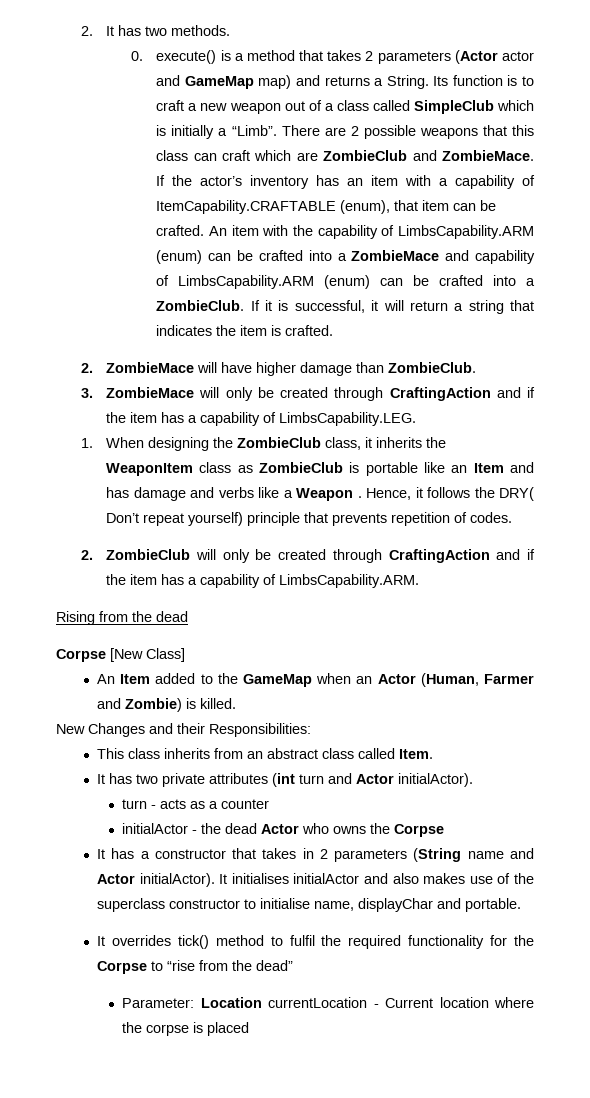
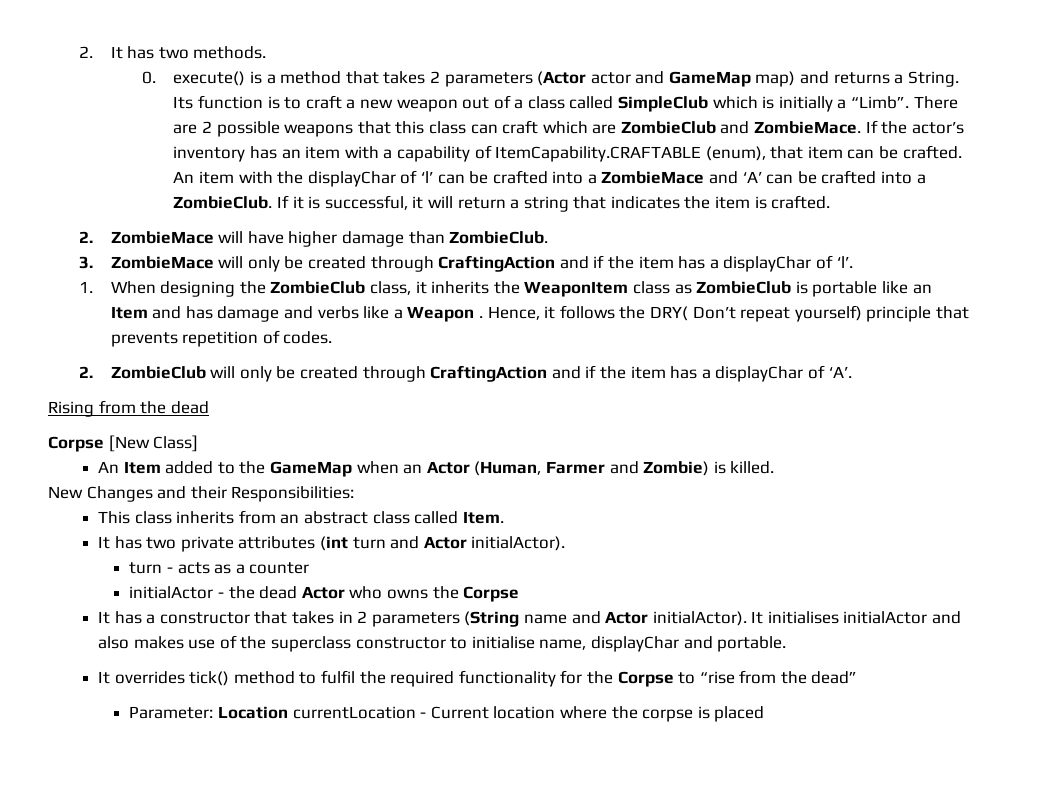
- An item with the capability of LimbsCapability.ARM (enum) can be crafted into a ZombieMace and capability of LimbsCapability.ARM (enum) can be crafted into a ZombieClub.
+ An item with the displayChar of ‘l’ can be crafted into a ZombieMace and ‘A’ can be crafted into a ZombieClub.
- 3. ZombieMace will only be created through CraftingAction and if the item has a capability of LimbsCapability.LEG.
+ 3. ZombieMace will only be created through CraftingAction and if the item has a displayChar of ‘l’.
- 2. ZombieClub will only be created through CraftingAction and if the item has a capability of LimbsCapability.ARM.
+ 2. ZombieClub will only be created through CraftingAction and if the item has a displayChar of ‘A’.

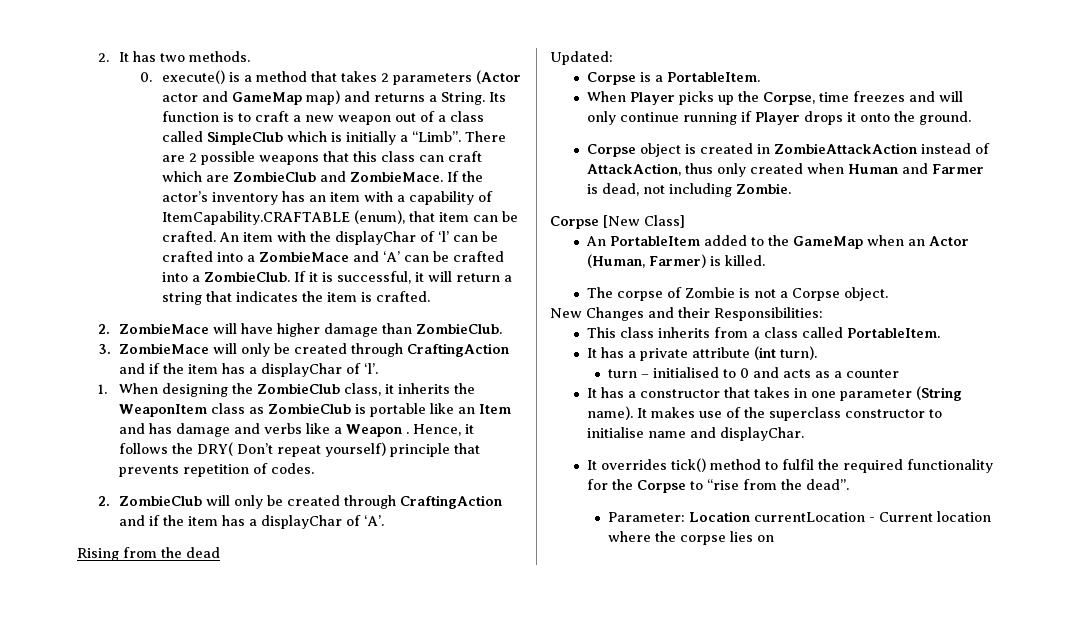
+ Updated:
+ Corpse is a PortableItem.
+ When Player picks up the Corpse, time freezes and will only continue running if Player drops it onto the ground.
+ Corpse object is created in ZombieAttackAction instead of AttackAction, thus only created when Human and Farmer is dead, not including Zombie.
- An Item added to the GameMap when an Actor (Human, Farmer and Zombie) is killed.
+ An PortableItem added to the GameMap when an Actor (Human, Farmer) is killed.
+ The corpse of Zombie is not a Corpse object.
- This class inherits from an abstract class called Item.
- It has two private attributes (int turn and Actor initialActor).
- turn - acts as a counter
- initialActor - the dead Actor who owns the Corpse
+ This class inherits from a class called PortableItem.
+ It has a private attribute (int turn).
+ turn – initialised to 0 and acts as a counter
- It has a constructor that takes in 2 parameters (String name and Actor initialActor). It initialises initialActor and also makes use of the superclass constructor to initialise name, displayChar and portable.
+ It has a constructor that takes in one parameter (String name). It makes use of the superclass constructor to initialise name and displayChar.
- It overrides tick() method to fulfil the required functionality for the Corpse to “rise from the dead”
+ It overrides tick() method to fulfil the required functionality for the Corpse to “rise from the dead”.
- Parameter: Location currentLocation - Current location where the corpse is placed
+ Parameter: Location currentLocation - Current location where the corpse lies on

